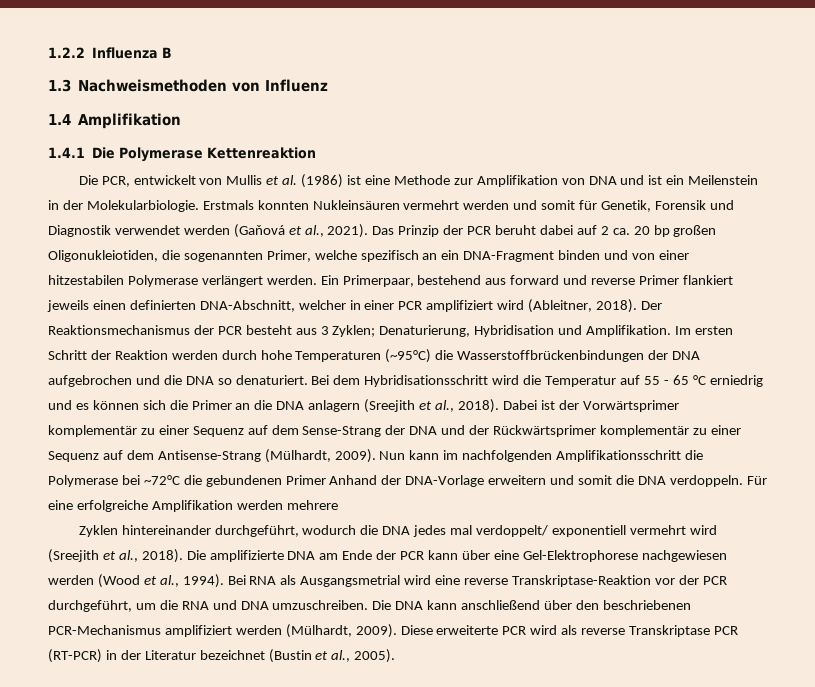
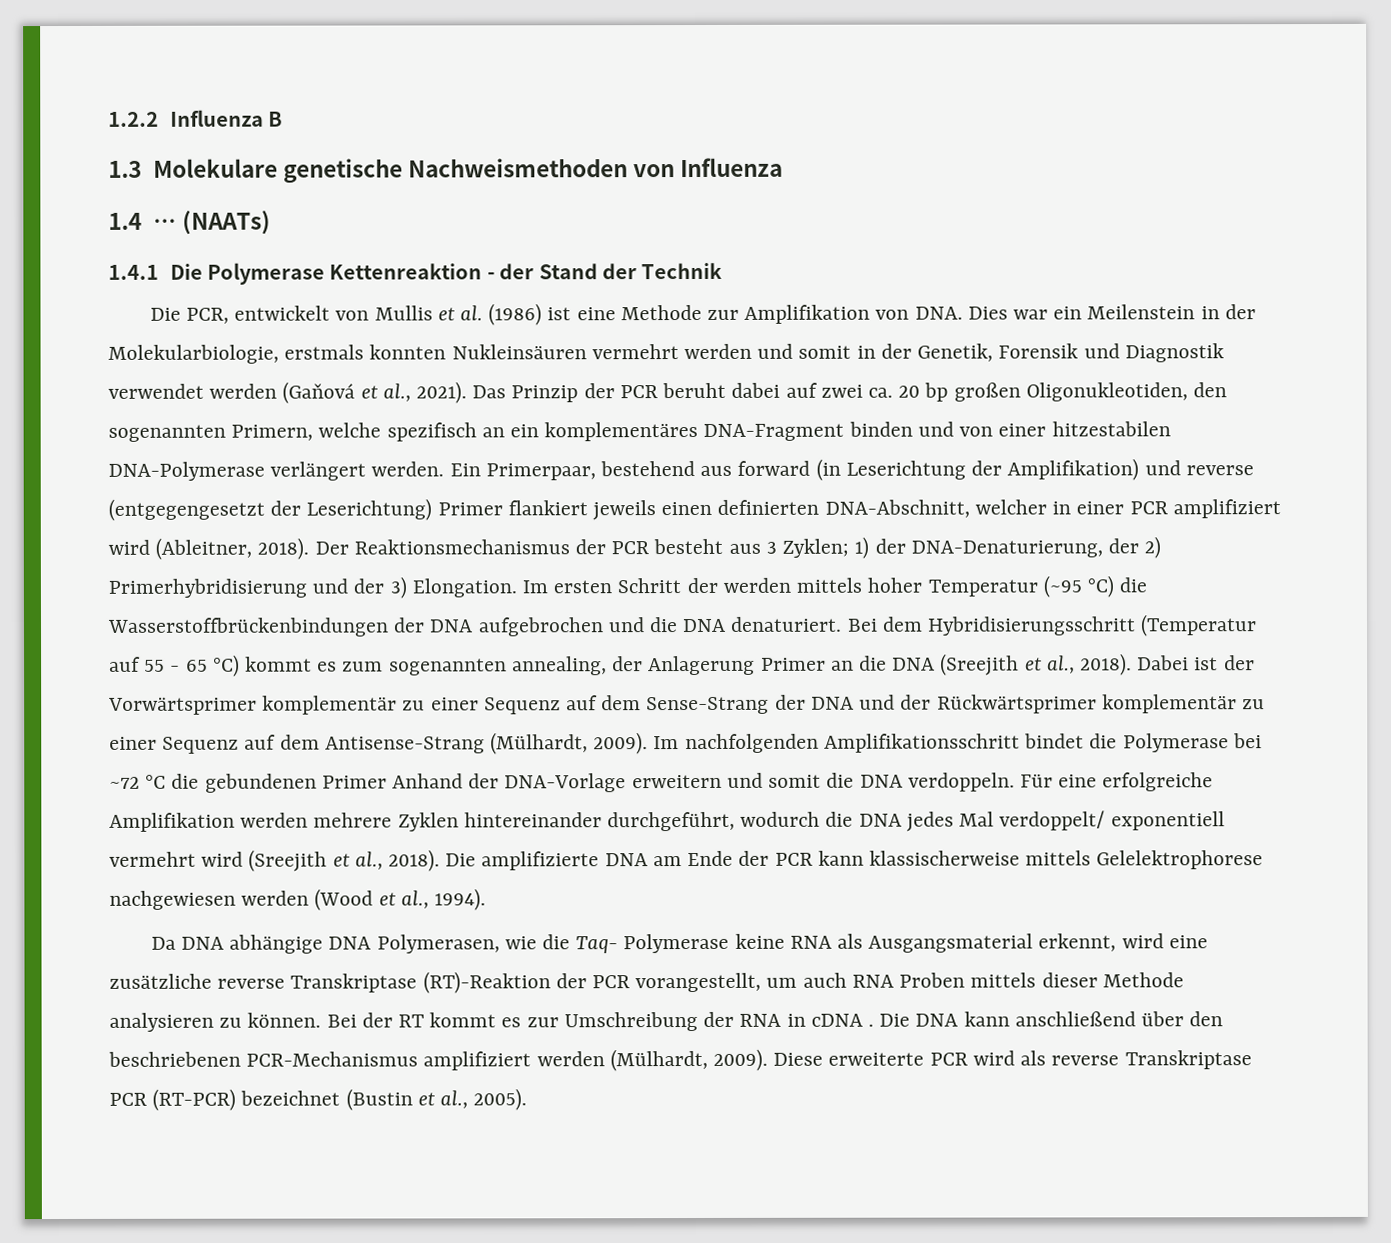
- 1.3 Nachweismethoden von Influenz
+ 1.3 Molekulare genetische Nachweismethoden von Influenza
- 1.4 Amplifikation
+ 1.4 … (NAATs)
- 1.4.1 Die Polymerase Kettenreaktion
+ 1.4.1 Die Polymerase Kettenreaktion - der Stand der Technik
- Die PCR, entwickelt von Mullis et al. (1986) ist eine Methode zur Amplifikation von DNA und ist ein Meilenstein in der Molekularbiologie. Erstmals konnten Nukleinsäuren vermehrt werden und somit für Genetik, Forensik und Diagnostik verwendet werden (Gaňová et al., 2021).
+ Die PCR, entwickelt von Mullis et al. (1986) ist eine Methode zur Amplifikation von DNA. Dies war ein Meilenstein in der Molekularbiologie, erstmals konnten Nukleinsäuren vermehrt werden und somit in der Genetik, Forensik und Diagnostik verwendet werden (Gaňová et al., 2021).
- Das Prinzip der PCR beruht dabei auf 2 ca. 20 bp großen Oligonukleiotiden, die sogenannten Primer, welche spezifisch an ein DNA-Fragment binden und von einer hitzestabilen Polymerase verlängert werden.
+ Das Prinzip der PCR beruht dabei auf zwei ca. 20 bp großen Oligonukleotiden, den sogenannten Primern, welche spezifisch an ein komplementäres DNA-Fragment binden und von einer hitzestabilen DNA-Polymerase verlängert werden.
- Ein Primerpaar, bestehend aus forward und reverse Primer flankiert jeweils einen definierten DNA-Abschnitt, welcher in einer PCR amplifiziert wird (Ableitner, 2018).
+ Ein Primerpaar, bestehend aus forward (in Leserichtung der Amplifikation) und reverse (entgegengesetzt der Leserichtung) Primer flankiert jeweils einen definierten DNA-Abschnitt, welcher in einer PCR amplifiziert wird (Ableitner, 2018).
- Der Reaktionsmechanismus der PCR besteht aus 3 Zyklen; Denaturierung, Hybridisation und Amplifikation. Im ersten Schritt der Reaktion werden durch hohe Temperaturen (~95°C) die Wasserstoffbrückenbindungen der DNA aufgebrochen und die DNA so denaturiert.
+ Der Reaktionsmechanismus der PCR besteht aus 3 Zyklen; 1) der DNA-Denaturierung, der 2) Primerhybridisierung und der 3) Elongation. Im ersten Schritt der werden mittels hoher Temperatur (~95 °C) die Wasserstoffbrückenbindungen der DNA aufgebrochen und die DNA denaturiert.
- Bei dem Hybridisationsschritt wird die Temperatur auf 55 - 65 °C erniedrig und es können sich die Primer an die DNA anlagern (Sreejith et al., 2018).
+ Bei dem Hybridisierungsschritt (Temperatur auf 55 - 65 °C) kommt es zum sogenannten annealing, der Anlagerung Primer an die DNA (Sreejith et al., 2018).
- Nun kann im nachfolgenden Amplifikationsschritt die Polymerase bei ~72°C die gebundenen Primer Anhand der DNA-Vorlage erweitern und somit die DNA verdoppeln.
+ Im nachfolgenden Amplifikationsschritt bindet die Polymerase bei ~72 °C die gebundenen Primer Anhand der DNA-Vorlage erweitern und somit die DNA verdoppeln.
- Für eine erfolgreiche Amplifikation werden mehrere
- Zyklen hintereinander durchgeführt, wodurch die DNA jedes mal verdoppelt/ exponentiell vermehrt wird (Sreejith et al., 2018).
+ Für eine erfolgreiche Amplifikation werden mehrere Zyklen hintereinander durchgeführt, wodurch die DNA jedes Mal verdoppelt/ exponentiell vermehrt wird (Sreejith et al., 2018).
- Die amplifizierte DNA am Ende der PCR kann über eine Gel-Elektrophorese nachgewiesen werden (Wood et al., 1994). Bei RNA als Ausgangsmetrial wird eine reverse Transkriptase-Reaktion vor der PCR durchgeführt, um die RNA und DNA umzuschreiben.
+ Die amplifizierte DNA am Ende der PCR kann klassischerweise mittels Gelelektrophorese nachgewiesen werden (Wood et al., 1994).
+ Da DNA abhängige DNA Polymerasen, wie die Taq- Polymerase keine RNA als Ausgangsmaterial erkennt, wird eine zusätzliche reverse Transkriptase (RT)-Reaktion der PCR vorangestellt, um auch RNA Proben mittels dieser Methode analysieren zu können. Bei der RT kommt es zur Umschreibung der RNA in cDNA .
- Diese erweiterte PCR wird als reverse Transkriptase PCR (RT-PCR) in der Literatur bezeichnet (Bustin et al., 2005).
+ Diese erweiterte PCR wird als reverse Transkriptase PCR (RT-PCR) bezeichnet (Bustin et al., 2005).

